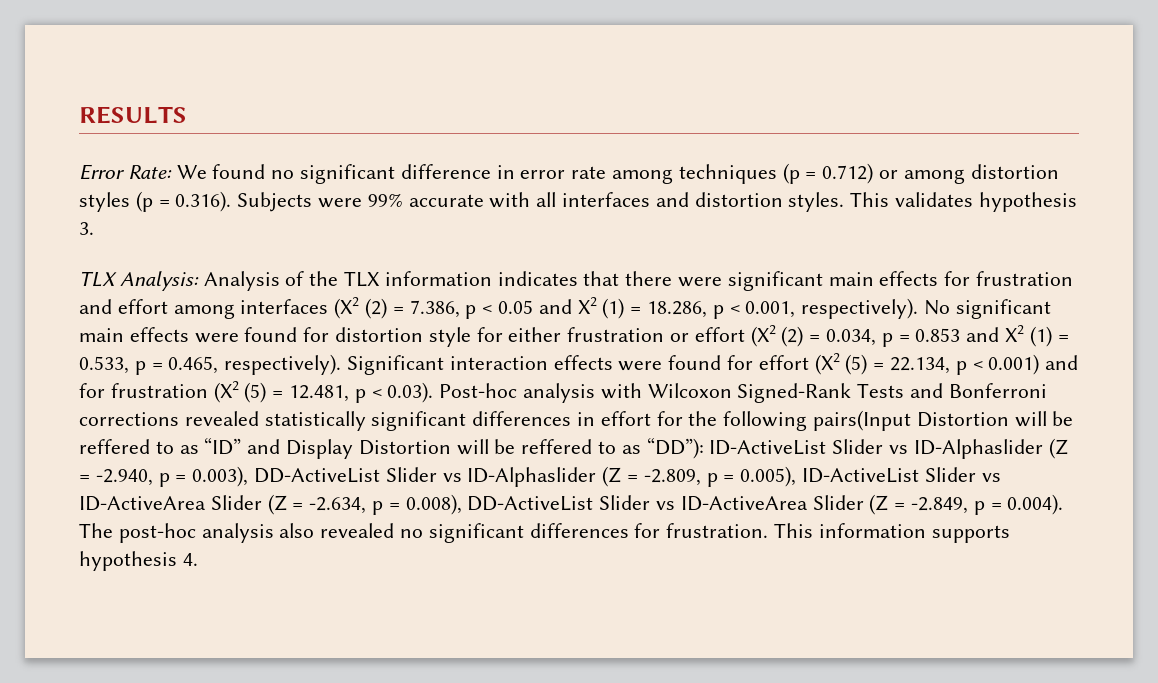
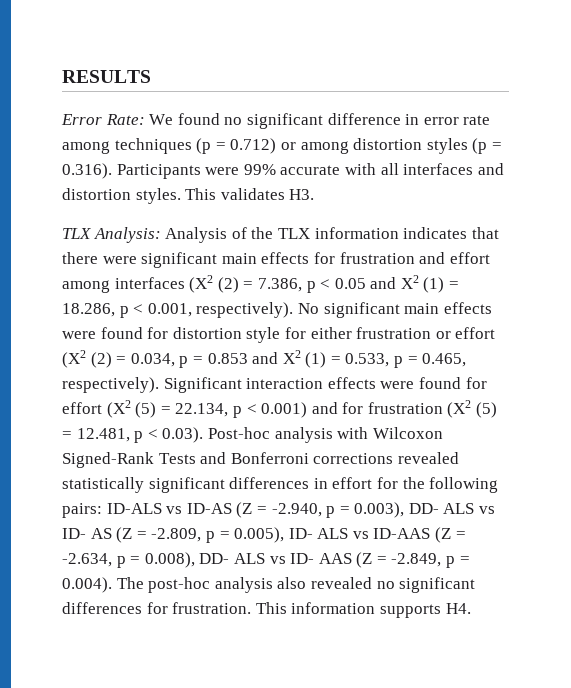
- Error Rate: We found no significant difference in error rate among techniques (p = 0.712) or among distortion styles (p = 0.316). Subjects were 99% accurate with all interfaces and distortion styles.
+ Error Rate: We found no significant difference in error rate among techniques (p = 0.712) or among distortion styles (p = 0.316). Participants were 99% accurate with all interfaces and distortion styles.
- This validates hypothesis 3.
+ This validates H3.
- Significant interaction effects were found for effort (Χ2 (5) = 22.134, p < 0.001) and for frustration (Χ2 (5) = 12.481, p < 0.03). Post-hoc analysis with Wilcoxon Signed-Rank Tests and Bonferroni corrections revealed statistically significant differences in effort for the following pairs(Input Distortion will be reffered to as “ID” and Display Distortion will be reffered to as “DD”): ID-ActiveList Slider vs ID-Alphaslider (Z = -2.940, p = 0.003), DD-ActiveList Slider vs ID-Alphaslider (Z = -2.809, p = 0.005), ID-ActiveList Slider vs ID-ActiveArea Slider (Z = -2.634, p = 0.008), DD-ActiveList Slider vs ID-ActiveArea Slider (Z = -2.849, p = 0.004). The post-hoc analysis also revealed no significant differences for frustration.
+ Significant interaction effects were found for effort (Χ2 (5) = 22.134, p < 0.001) and for frustration (Χ2 (5) = 12.481, p < 0.03). Post-hoc analysis with Wilcoxon Signed-Rank Tests and Bonferroni corrections revealed statistically significant differences in effort for the following pairs: ID-ALS vs ID-AS (Z = -2.940, p = 0.003), DD- ALS vs ID- AS (Z = -2.809, p = 0.005), ID- ALS vs ID-AAS (Z = -2.634, p = 0.008), DD- ALS vs ID- AAS (Z = -2.849, p = 0.004). The post-hoc analysis also revealed no significant differences for frustration.
- This information supports hypothesis 4.
+ This information supports H4.

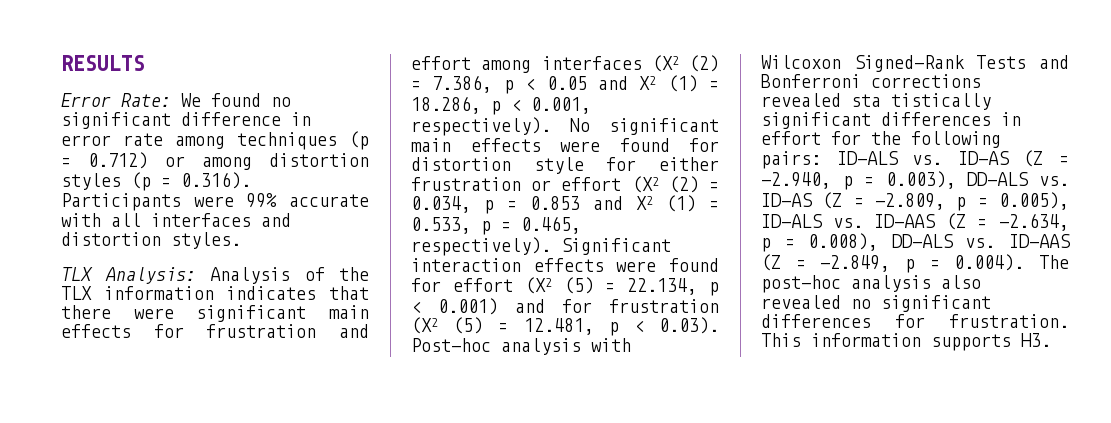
- This validates H3.
- Significant interaction effects were found for effort (Χ2 (5) = 22.134, p < 0.001) and for frustration (Χ2 (5) = 12.481, p < 0.03). Post-hoc analysis with Wilcoxon Signed-Rank Tests and Bonferroni corrections revealed statistically significant differences in effort for the following pairs:
+ Significant interaction effects were found for effort (Χ2 (5) = 22.134, p < 0.001) and for frustration (Χ2 (5) = 12.481, p < 0.03). Post-hoc analysis with Wilcoxon Signed-Rank Tests and Bonferroni corrections revealed sta tistically significant differences in effort for the following pairs:
- ID-ALS vs ID-AS (Z = -2.940, p = 0.003), DD- ALS vs ID- AS (Z = -2.809, p = 0.005), ID- ALS vs ID-AAS (Z = -2.634, p = 0.008), DD- ALS vs ID- AAS (Z = -2.849, p = 0.004). The post-hoc analysis also revealed no significant differences for frustration.
+ ID-ALS vs. ID-AS (Z = -2.940, p = 0.003), DD-ALS vs. ID-AS (Z = -2.809, p = 0.005), ID-ALS vs. ID-AAS (Z = -2.634, p = 0.008), DD-ALS vs. ID-AAS (Z = -2.849, p = 0.004). The post-hoc analysis also revealed no significant differences for frustration.
- This information supports H4.
+ This information supports H3.

